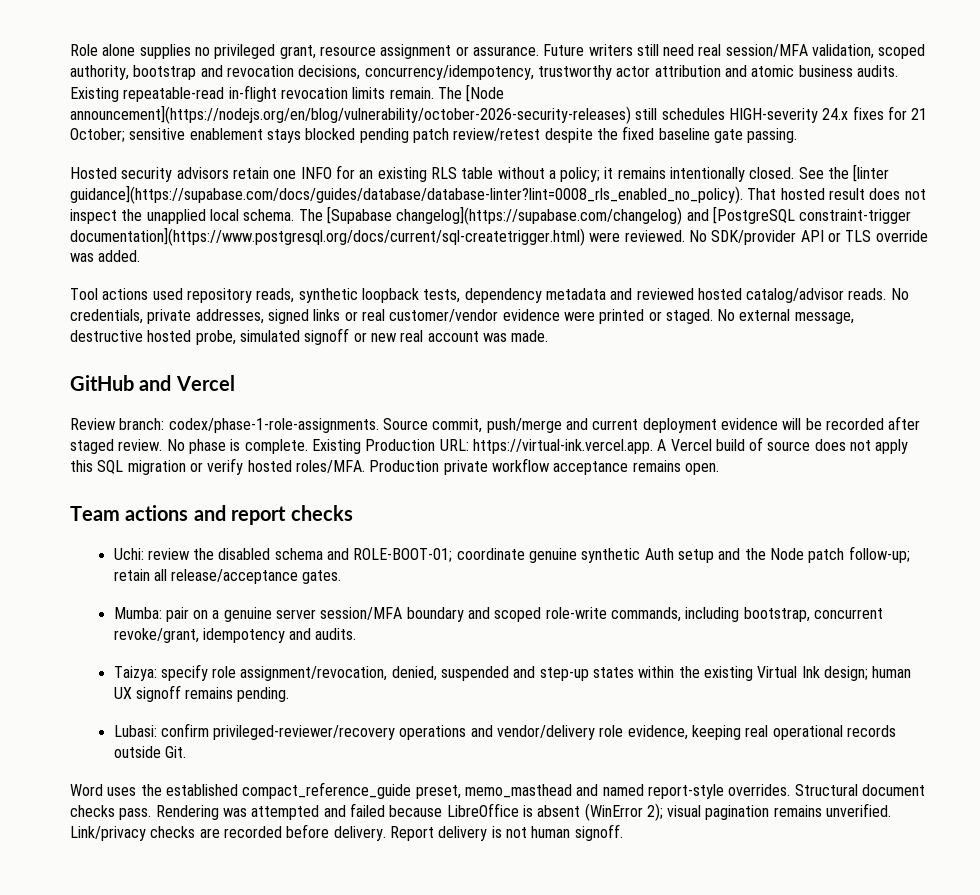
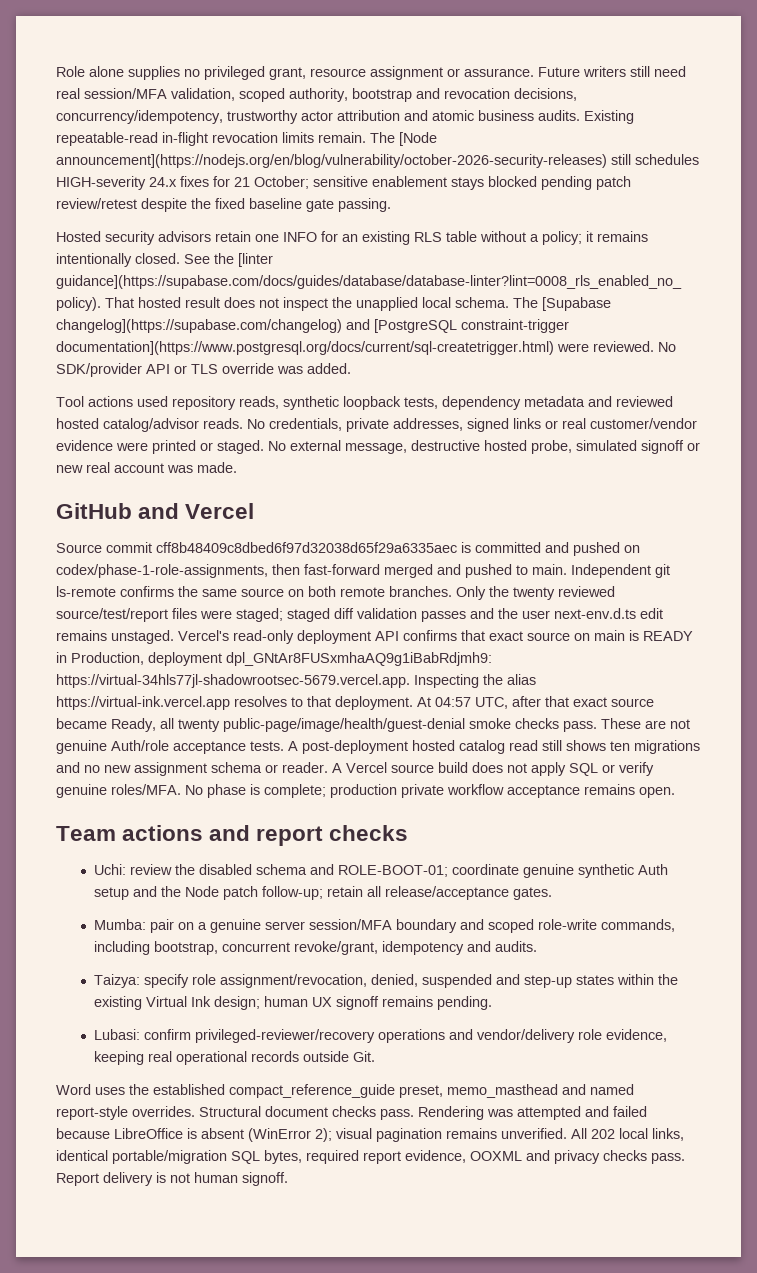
- Review branch: codex/phase-1-role-assignments. Source commit, push/merge and current deployment evidence will be recorded after staged review. No phase is complete. Existing Production URL: https://virtual-ink.vercel.app. A Vercel build of source does not apply this SQL migration or verify hosted roles/MFA. Production private workflow acceptance remains open.
+ Source commit cff8b48409c8dbed6f97d32038d65f29a6335aec is committed and pushed on codex/phase-1-role-assignments, then fast-forward merged and pushed to main. Independent git ls-remote confirms the same source on both remote branches. Only the twenty reviewed source/test/report files were staged; staged diff validation passes and the user next-env.d.ts edit remains unstaged. Vercel's read-only deployment API confirms that exact source on main is READY in Production, deployment dpl_GNtAr8FUSxmhaAQ9g1iBabRdjmh9: https://virtual-34hls77jl-shadowrootsec-5679.vercel.app. Inspecting the alias https://virtual-ink.vercel.app resolves to that deployment. At 04:57 UTC, after that exact source became Ready, all twenty public-page/image/health/guest-denial smoke checks pass. These are not genuine Auth/role acceptance tests. A post-deployment hosted catalog read still shows ten migrations and no new assignment schema or reader. A Vercel source build does not apply SQL or verify genuine roles/MFA. No phase is complete; production private workflow acceptance remains open.
- Link/privacy checks are recorded before delivery.
+ All 202 local links, identical portable/migration SQL bytes, required report evidence, OOXML and privacy checks pass.

